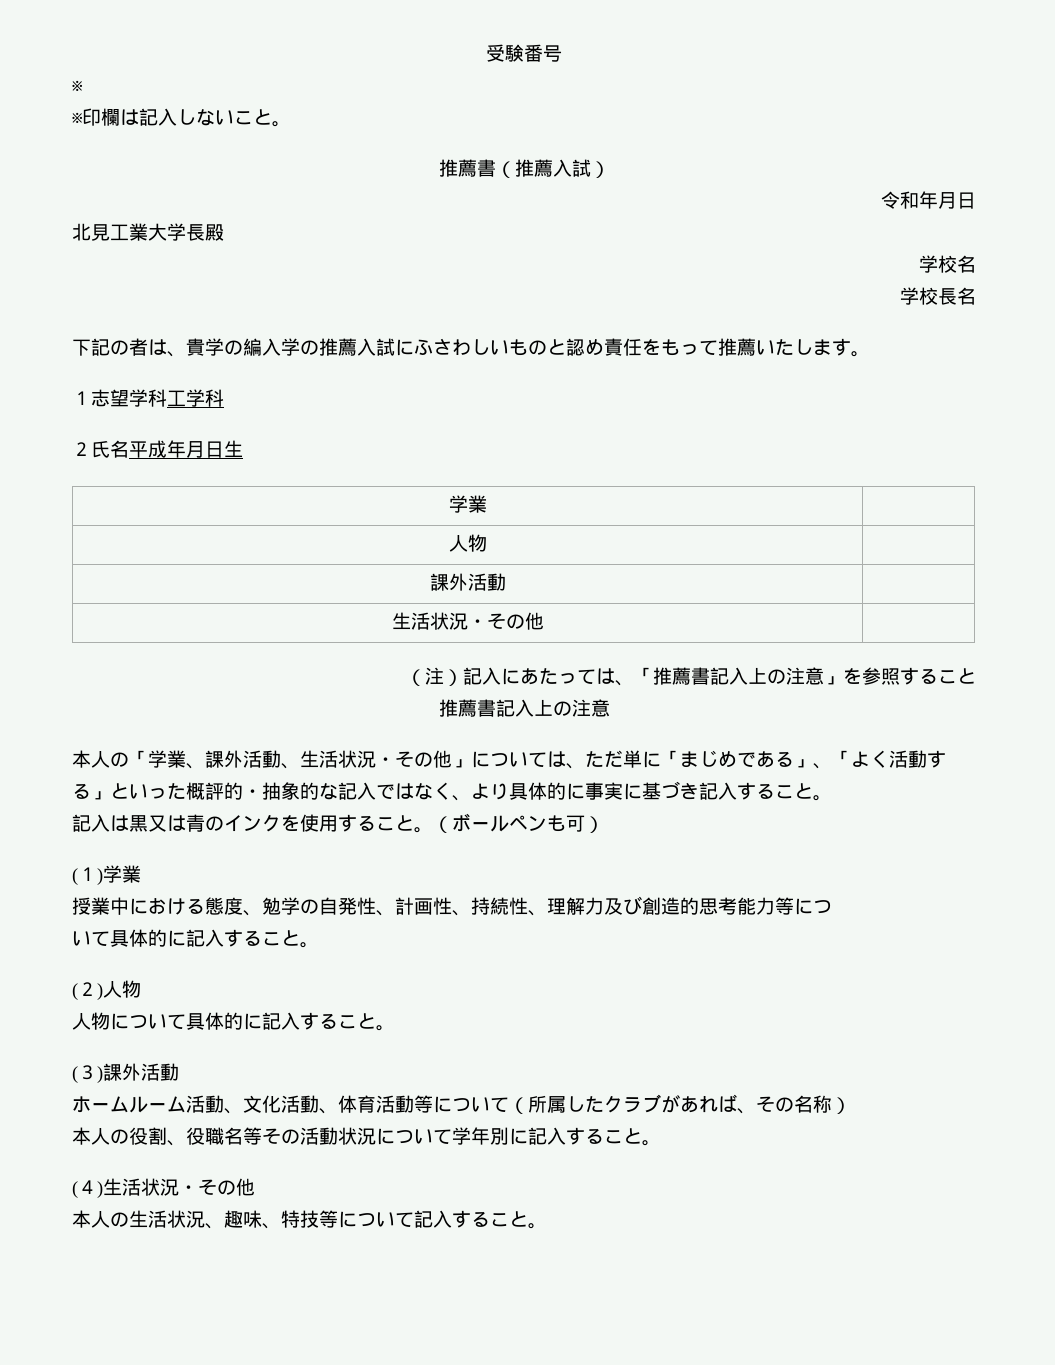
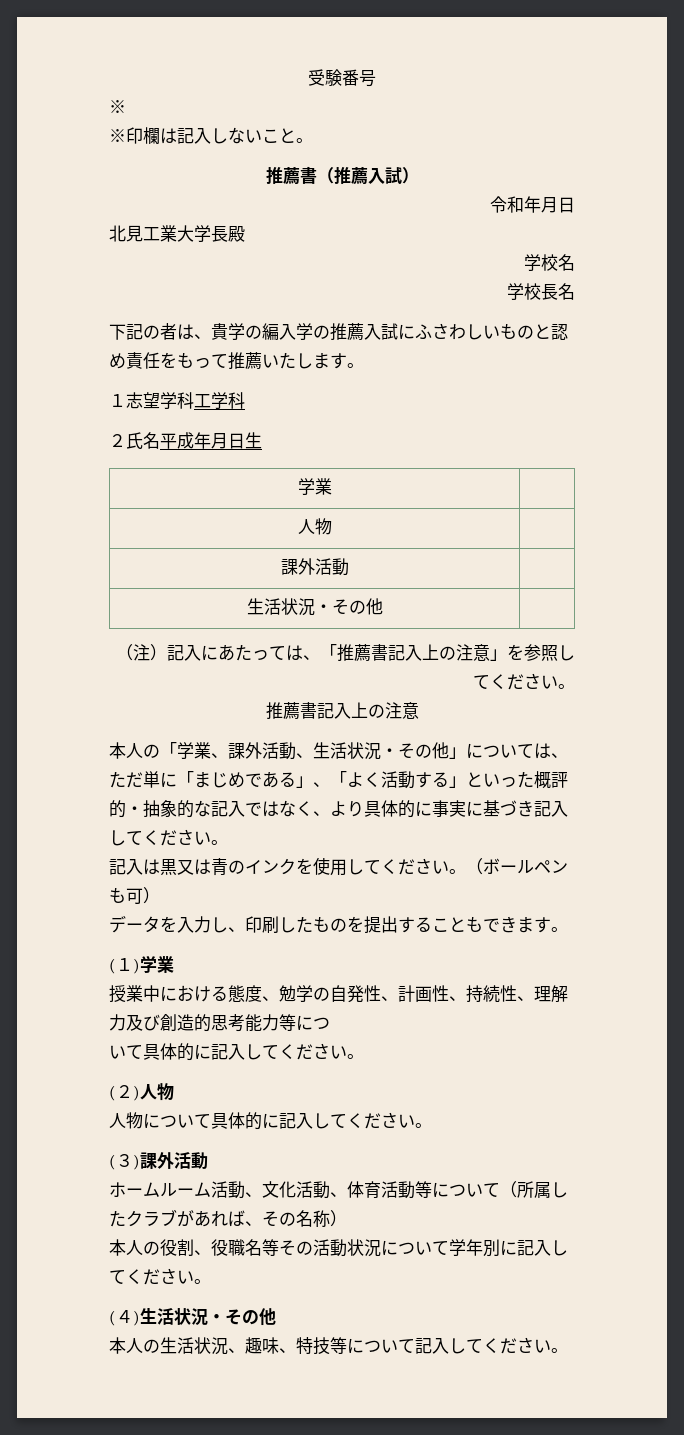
- （注）記入にあたっては、「推薦書記入上の注意」を参照すること
+ （注）記入にあたっては、「推薦書記入上の注意」を参照してください。
- 本人の「学業、課外活動、生活状況・その他」については、ただ単に「まじめである」、「よく活動する」といった概評的・抽象的な記入ではなく、より具体的に事実に基づき記入すること。
+ 本人の「学業、課外活動、生活状況・その他」については、ただ単に「まじめである」、「よく活動する」といった概評的・抽象的な記入ではなく、より具体的に事実に基づき記入してください。
- 記入は黒又は青のインクを使用すること。
+ 記入は黒又は青のインクを使用してください。
+ データを入力し、印刷したものを提出することもできます。
  授業中における態度、勉学の自発性、計画性、持続性、理解力及び創造的思考能力等につ
- いて具体的に記入すること。
+ いて具体的に記入してください。
- 人物について具体的に記入すること。
+ 人物について具体的に記入してください。
- 本人の役割、役職名等その活動状況について学年別に記入すること。
+ 本人の役割、役職名等その活動状況について学年別に記入してください。
- 本人の生活状況、趣味、特技等について記入すること。
+ 本人の生活状況、趣味、特技等について記入してください。

